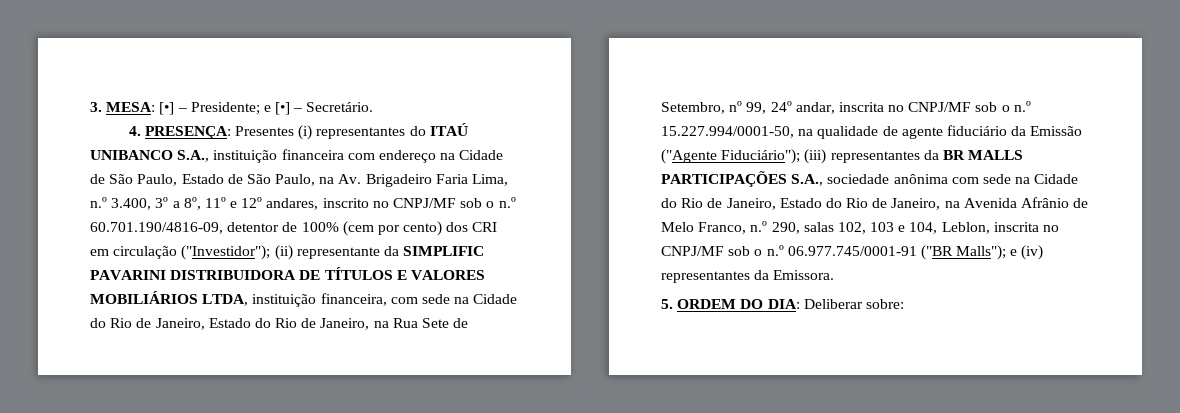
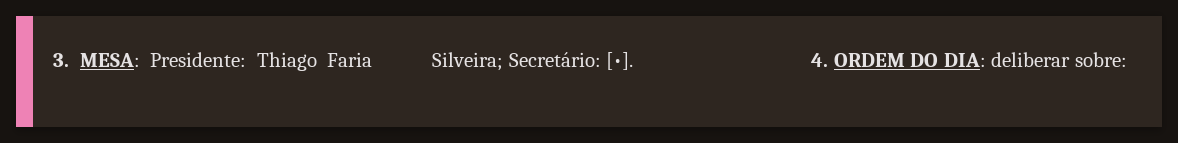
- 3. MESA: [•] – Presidente; e [•] – Secretário.
- 4. PRESENÇA: Presentes (i) representantes do ITAÚ UNIBANCO S.A., instituição financeira com endereço na Cidade de São Paulo, Estado de São Paulo, na Av. Brigadeiro Faria Lima, n.º 3.400, 3º a 8º, 11º e 12º andares, inscrito no CNPJ/MF sob o n.º 60.701.190/4816-09, detentor de 100% (cem por cento) dos CRI em circulação ("Investidor"); (ii) representante da SIMPLIFIC PAVARINI DISTRIBUIDORA DE TÍTULOS E VALORES MOBILIÁRIOS LTDA, instituição financeira, com sede na Cidade do Rio de Janeiro, Estado do Rio de Janeiro, na Rua Sete de Setembro, nº 99, 24º andar, inscrita no CNPJ/MF sob o n.º 15.227.994/0001-50, na qualidade de agente fiduciário da Emissão ("Agente Fiduciário"); (iii) representantes da BR MALLS PARTICIPAÇÕES S.A., sociedade anônima com sede na Cidade do Rio de Janeiro, Estado do Rio de Janeiro, na Avenida Afrânio de Melo Franco, n.º 290, salas 102, 103 e 104, Leblon, inscrita no CNPJ/MF sob o n.º 06.977.745/0001-91 ("BR Malls"); e (iv) representantes da Emissora.
- 5. ORDEM DO DIA: Deliberar sobre:
+ 3. MESA: Presidente: Thiago Faria Silveira; Secretário: [•].
+ 4. ORDEM DO DIA: deliberar sobre:

